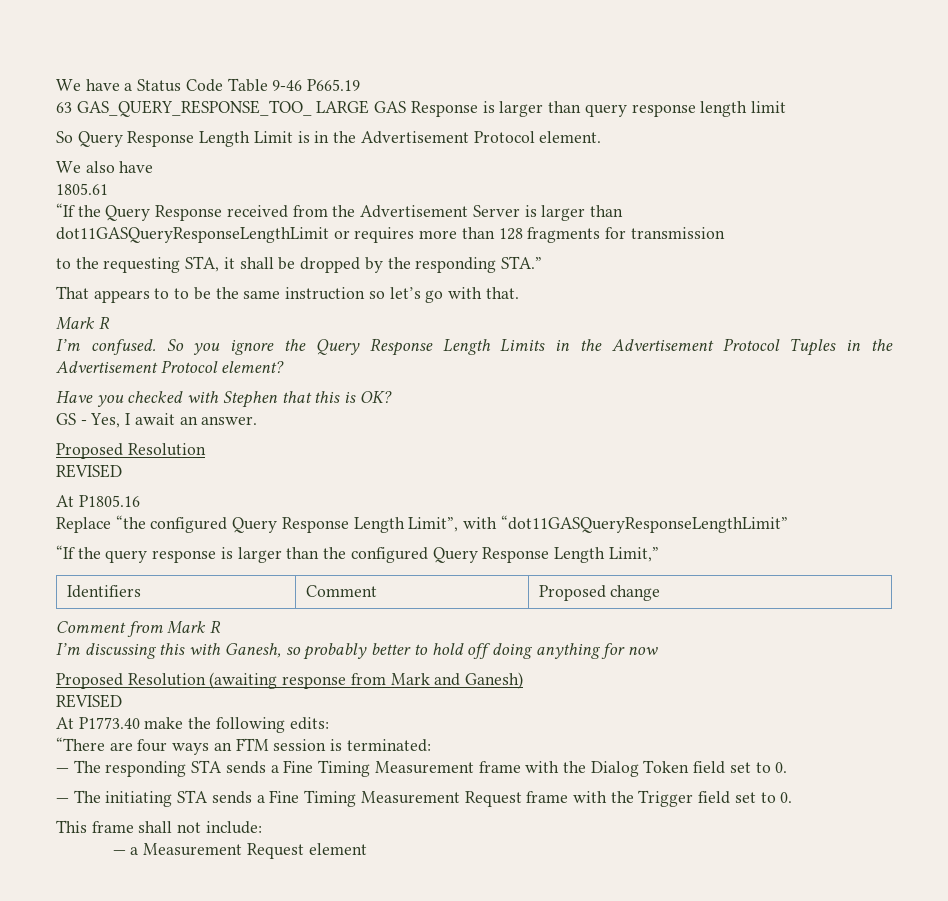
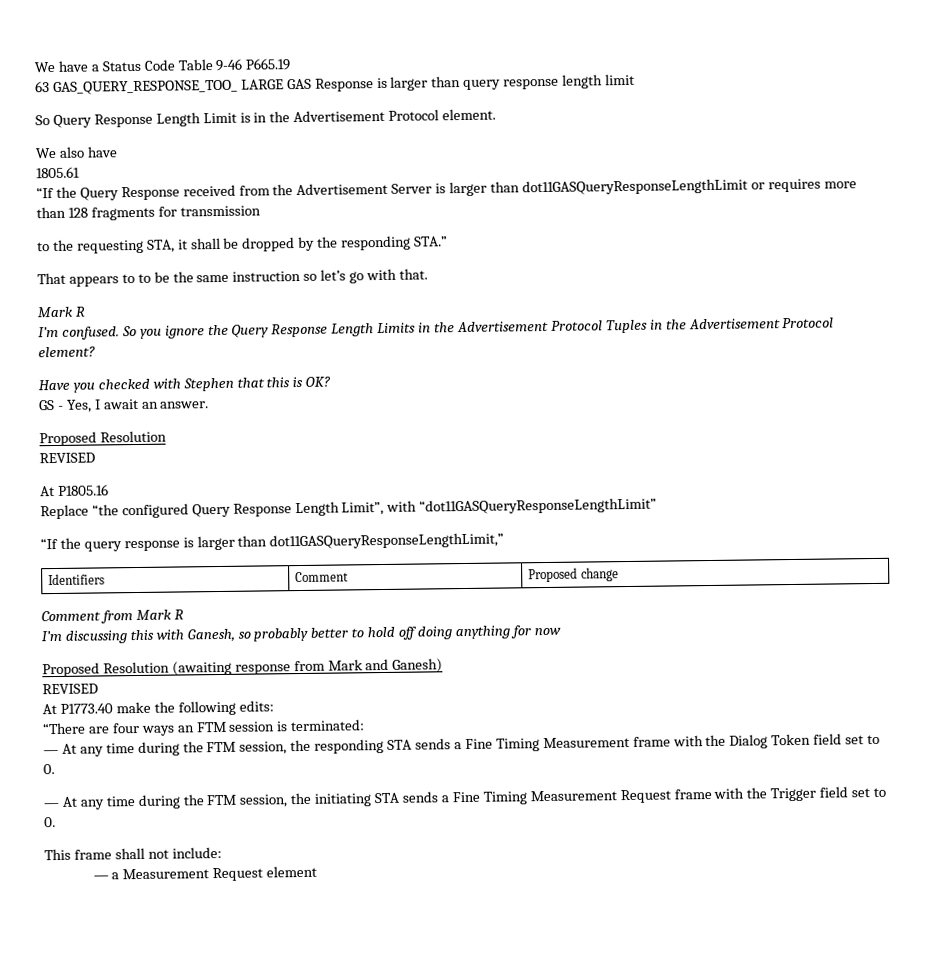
- “If the query response is larger than the configured Query Response Length Limit,”
+ “If the query response is larger than dot11GASQueryResponseLengthLimit,”
- — The responding STA sends a Fine Timing Measurement frame with the Dialog Token field set to 0.
+ — At any time during the FTM session, the responding STA sends a Fine Timing Measurement frame with the Dialog Token field set to 0.
- — The initiating STA sends a Fine Timing Measurement Request frame with the Trigger field set to 0.
+ — At any time during the FTM session, the initiating STA sends a Fine Timing Measurement Request frame with the Trigger field set to 0.

